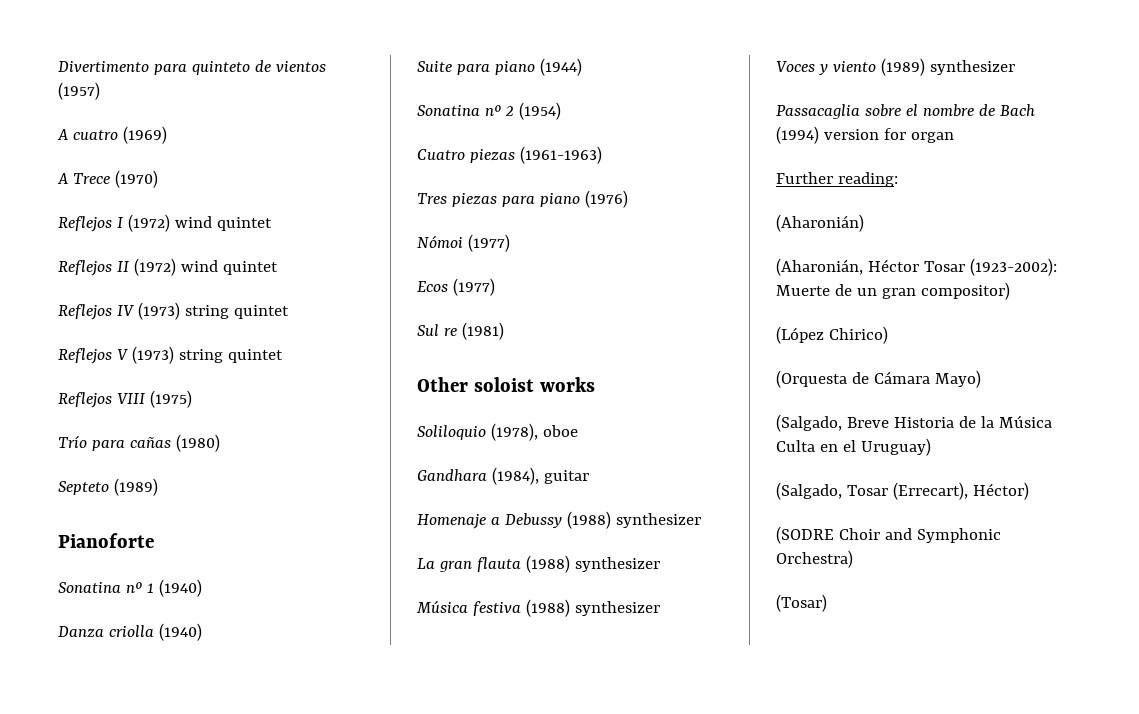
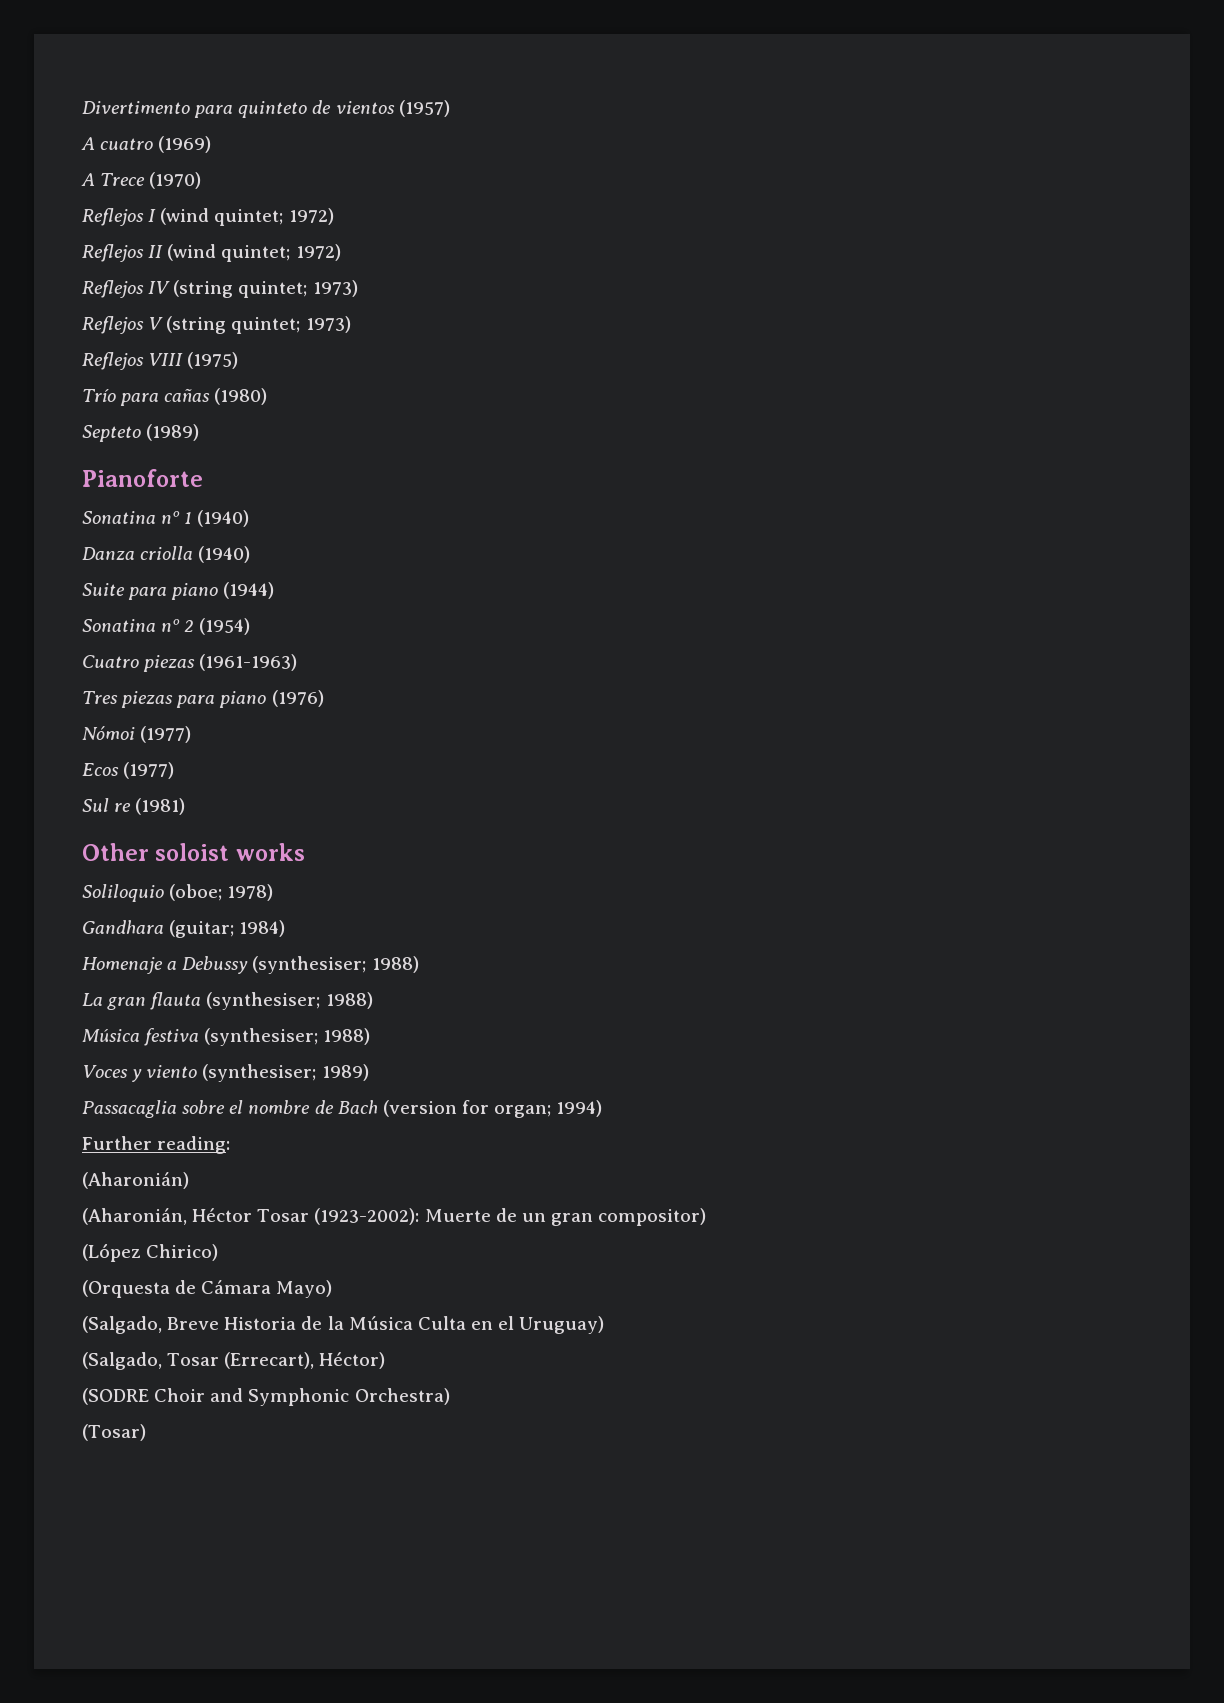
- Reflejos I (1972) wind quintet
+ Reflejos I (wind quintet; 1972)
- Reflejos II (1972) wind quintet
+ Reflejos II (wind quintet; 1972)
- Reflejos IV (1973) string quintet
+ Reflejos IV (string quintet; 1973)
- Reflejos V (1973) string quintet
+ Reflejos V (string quintet; 1973)
- Soliloquio (1978), oboe
+ Soliloquio (oboe; 1978)
- Gandhara (1984), guitar
+ Gandhara (guitar; 1984)
- Homenaje a Debussy (1988) synthesizer
+ Homenaje a Debussy (synthesiser; 1988)
- La gran flauta (1988) synthesizer
+ La gran flauta (synthesiser; 1988)
- Música festiva (1988) synthesizer
+ Música festiva (synthesiser; 1988)
- Voces y viento (1989) synthesizer
+ Voces y viento (synthesiser; 1989)
- Passacaglia sobre el nombre de Bach (1994) version for organ
+ Passacaglia sobre el nombre de Bach (version for organ; 1994)

